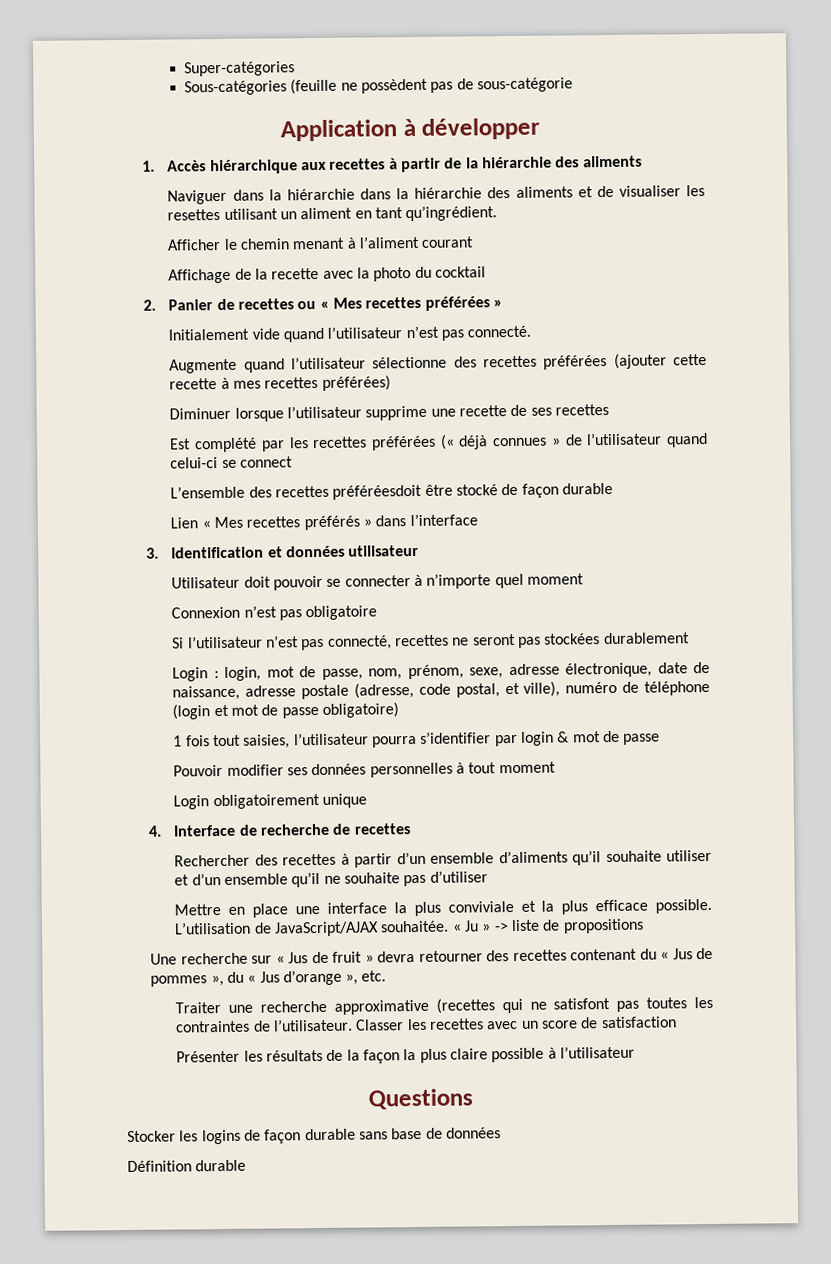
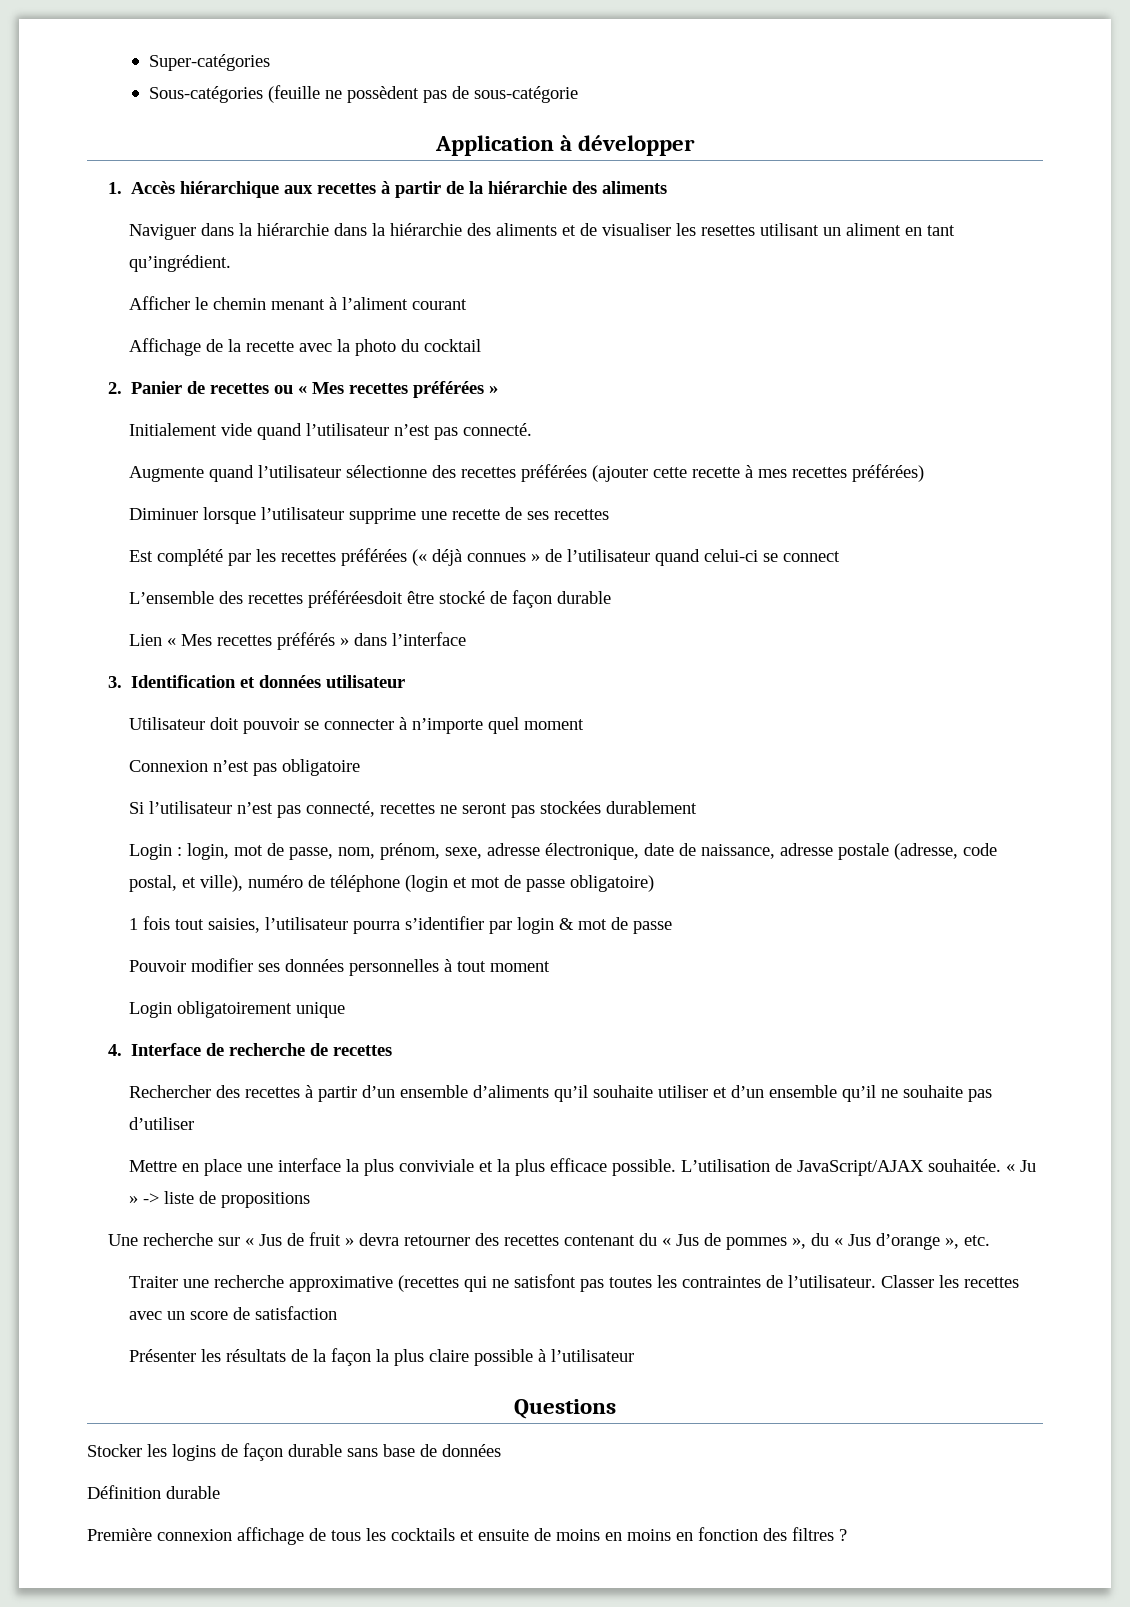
+ Première connexion affichage de tous les cocktails et ensuite de moins en moins en fonction des filtres ?

